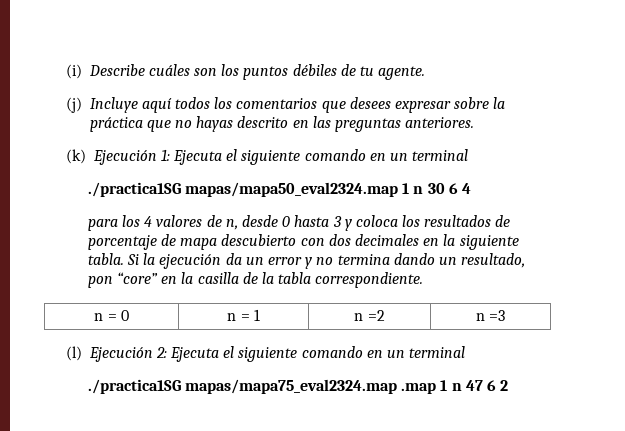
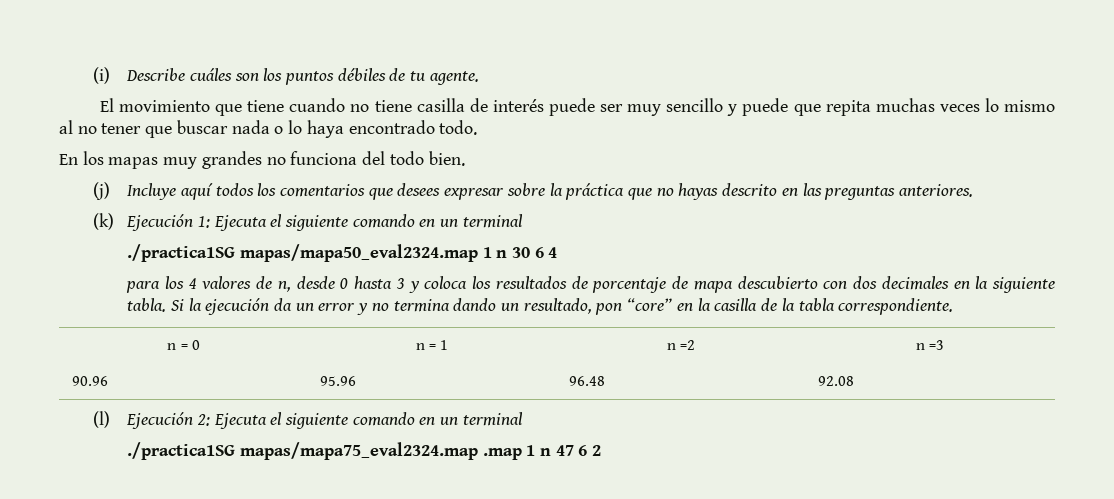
+ El movimiento que tiene cuando no tiene casilla de interés puede ser muy sencillo y puede que repita muchas veces lo mismo al no tener que buscar nada o lo haya encontrado todo.
+ En los mapas muy grandes no funciona del todo bien.
+ 90.96 | 95.96 | 96.48 | 92.08

